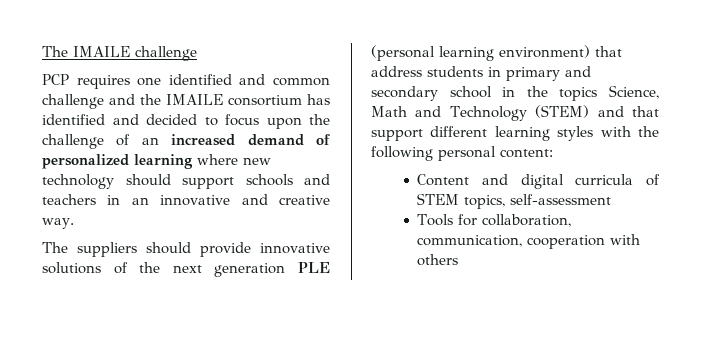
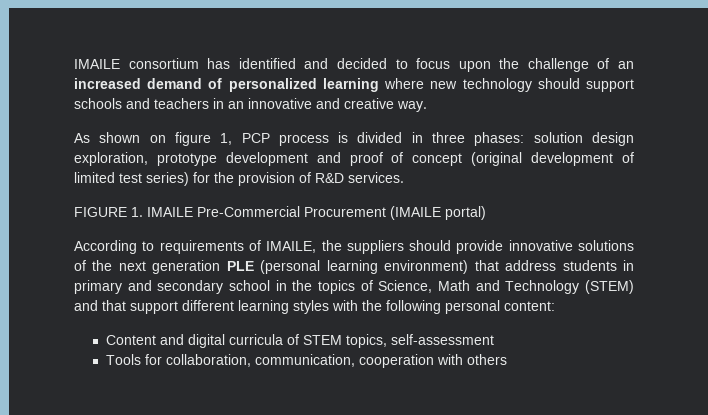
- The IMAILE challenge
- PCP requires one identified and common challenge and the IMAILE consortium has identified and decided to focus upon the challenge of an increased demand of personalized learning where new technology should support schools and teachers in an innovative and creative way.
+ IMAILE consortium has identified and decided to focus upon the challenge of an increased demand of personalized learning where new technology should support schools and teachers in an innovative and creative way.
- The suppliers should provide innovative solutions of the next generation PLE (personal learning environment) that address students in primary and secondary school in the topics Science, Math and Technology (STEM) and that support different learning styles with the following personal content:
+ As shown on figure 1, PCP process is divided in three phases: solution design exploration, prototype development and proof of concept (original development of limited test series) for the provision of R&D services.
+ FIGURE 1. IMAILE Pre-Commercial Procurement (IMAILE portal)
+ According to requirements of IMAILE, the suppliers should provide innovative solutions of the next generation PLE (personal learning environment) that address students in primary and secondary school in the topics of Science, Math and Technology (STEM) and that support different learning styles with the following personal content:

